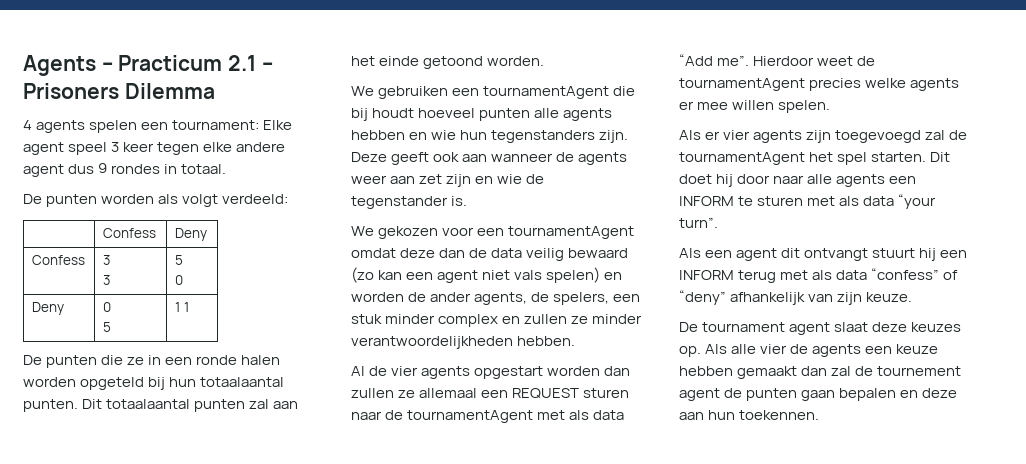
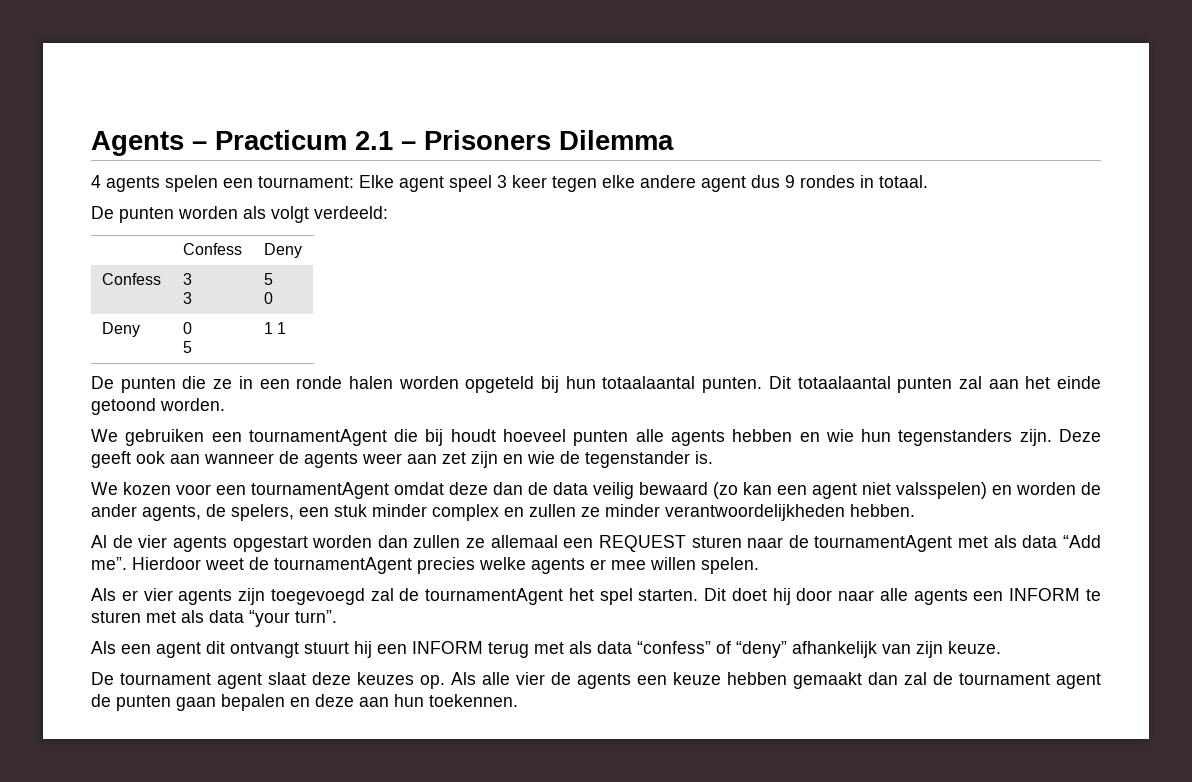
- We gekozen voor een tournamentAgent omdat deze dan de data veilig bewaard (zo kan een agent niet vals spelen) en worden de ander agents, de spelers, een stuk minder complex en zullen ze minder verantwoordelijkheden hebben.
+ We kozen voor een tournamentAgent omdat deze dan de data veilig bewaard (zo kan een agent niet valsspelen) en worden de ander agents, de spelers, een stuk minder complex en zullen ze minder verantwoordelijkheden hebben.
- De tournament agent slaat deze keuzes op. Als alle vier de agents een keuze hebben gemaakt dan zal de tournement agent de punten gaan bepalen en deze aan hun toekennen.
+ De tournament agent slaat deze keuzes op. Als alle vier de agents een keuze hebben gemaakt dan zal de tournament agent de punten gaan bepalen en deze aan hun toekennen.

